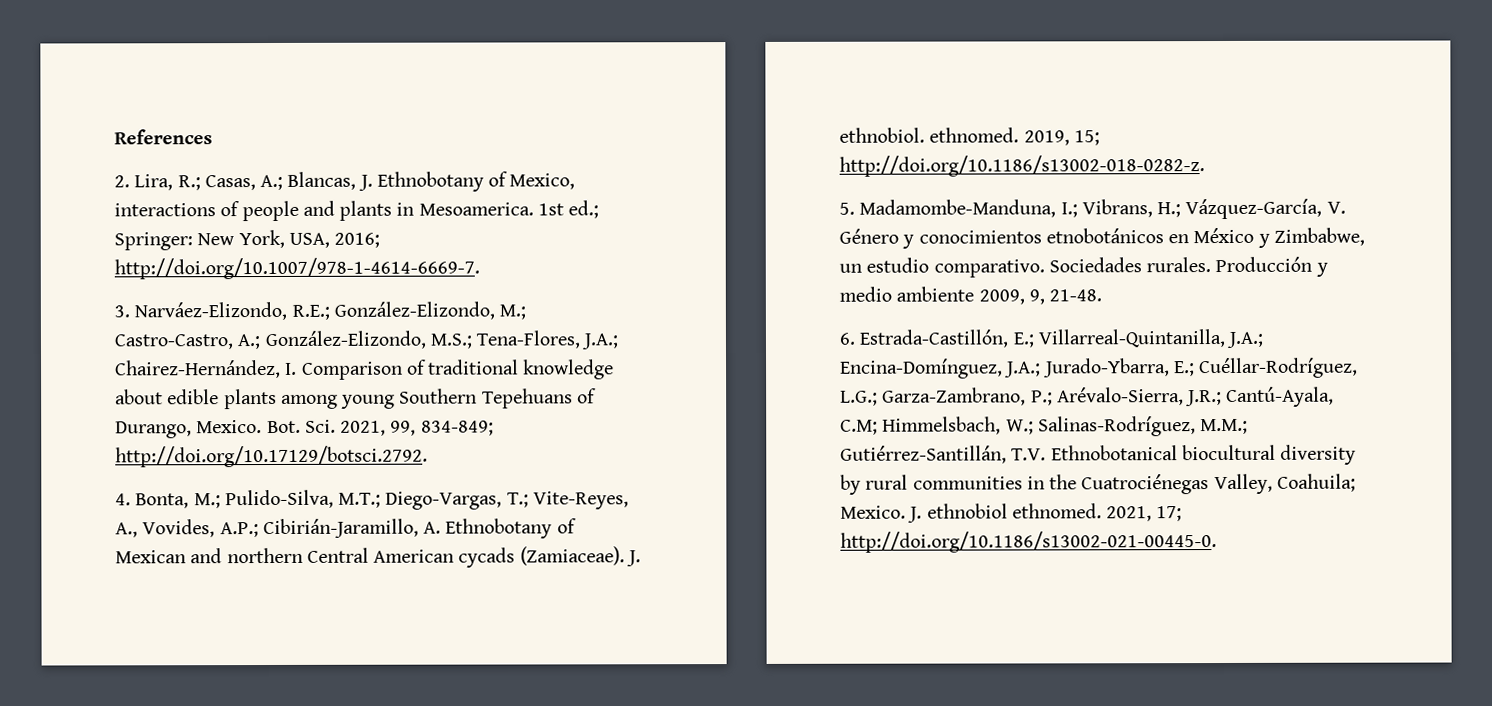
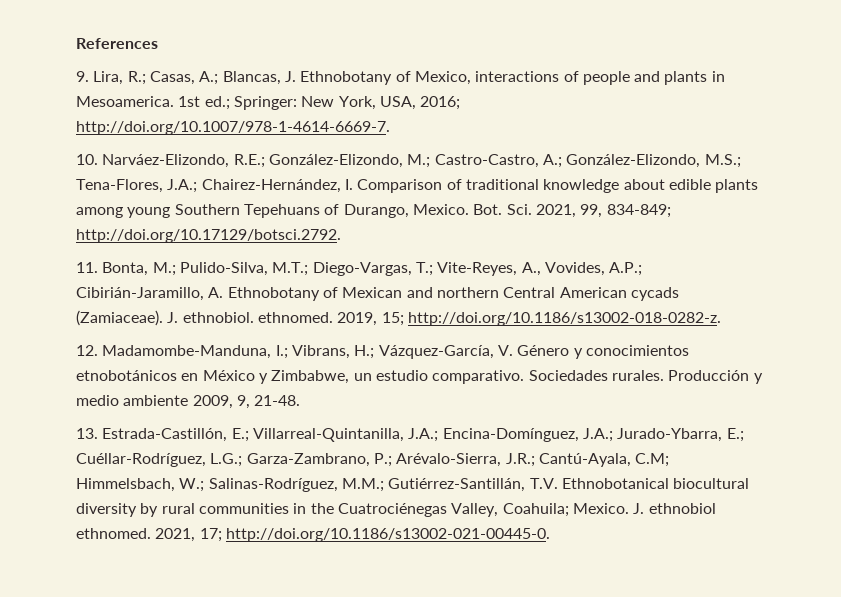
- 2. Lira, R.; Casas, A.; Blancas, J. Ethnobotany of Mexico, interactions of people and plants in Mesoamerica.
+ 9. Lira, R.; Casas, A.; Blancas, J. Ethnobotany of Mexico, interactions of people and plants in Mesoamerica.
- 3. Narváez-Elizondo, R.E.; González-Elizondo, M.; Castro-Castro, A.; González-Elizondo, M.S.; Tena-Flores, J.A.; Chairez-Hernández, I. Comparison of traditional knowledge about edible plants among young Southern Tepehuans of Durango, Mexico.
+ 10. Narváez-Elizondo, R.E.; González-Elizondo, M.; Castro-Castro, A.; González-Elizondo, M.S.; Tena-Flores, J.A.; Chairez-Hernández, I. Comparison of traditional knowledge about edible plants among young Southern Tepehuans of Durango, Mexico.
- 4. Bonta, M.; Pulido-Silva, M.T.; Diego-Vargas, T.; Vite-Reyes, A., Vovides, A.P.; Cibirián-Jaramillo, A. Ethnobotany of Mexican and northern Central American cycads (Zamiaceae).
+ 11. Bonta, M.; Pulido-Silva, M.T.; Diego-Vargas, T.; Vite-Reyes, A., Vovides, A.P.; Cibirián-Jaramillo, A. Ethnobotany of Mexican and northern Central American cycads (Zamiaceae).
- 5. Madamombe-Manduna, I.; Vibrans, H.; Vázquez-García, V. Género y conocimientos etnobotánicos en México y Zimbabwe, un estudio comparativo.
+ 12. Madamombe-Manduna, I.; Vibrans, H.; Vázquez-García, V. Género y conocimientos etnobotánicos en México y Zimbabwe, un estudio comparativo.
- 6. Estrada-Castillón, E.; Villarreal-Quintanilla, J.A.; Encina-Domínguez, J.A.; Jurado-Ybarra, E.; Cuéllar-Rodríguez, L.G.; Garza-Zambrano, P.; Arévalo-Sierra, J.R.; Cantú-Ayala, C.M; Himmelsbach, W.; Salinas-Rodríguez, M.M.; Gutiérrez-Santillán, T.V. Ethnobotanical biocultural diversity by rural communities in the Cuatrociénegas Valley, Coahuila; Mexico.
+ 13. Estrada-Castillón, E.; Villarreal-Quintanilla, J.A.; Encina-Domínguez, J.A.; Jurado-Ybarra, E.; Cuéllar-Rodríguez, L.G.; Garza-Zambrano, P.; Arévalo-Sierra, J.R.; Cantú-Ayala, C.M; Himmelsbach, W.; Salinas-Rodríguez, M.M.; Gutiérrez-Santillán, T.V. Ethnobotanical biocultural diversity by rural communities in the Cuatrociénegas Valley, Coahuila; Mexico.

